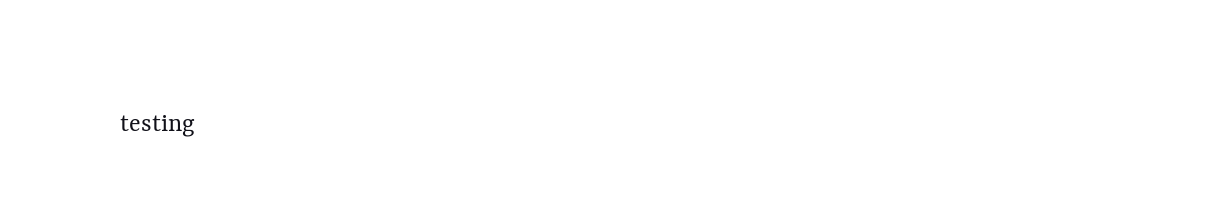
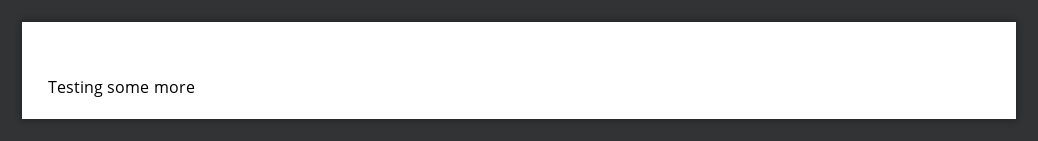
- testing
+ Testing some more

